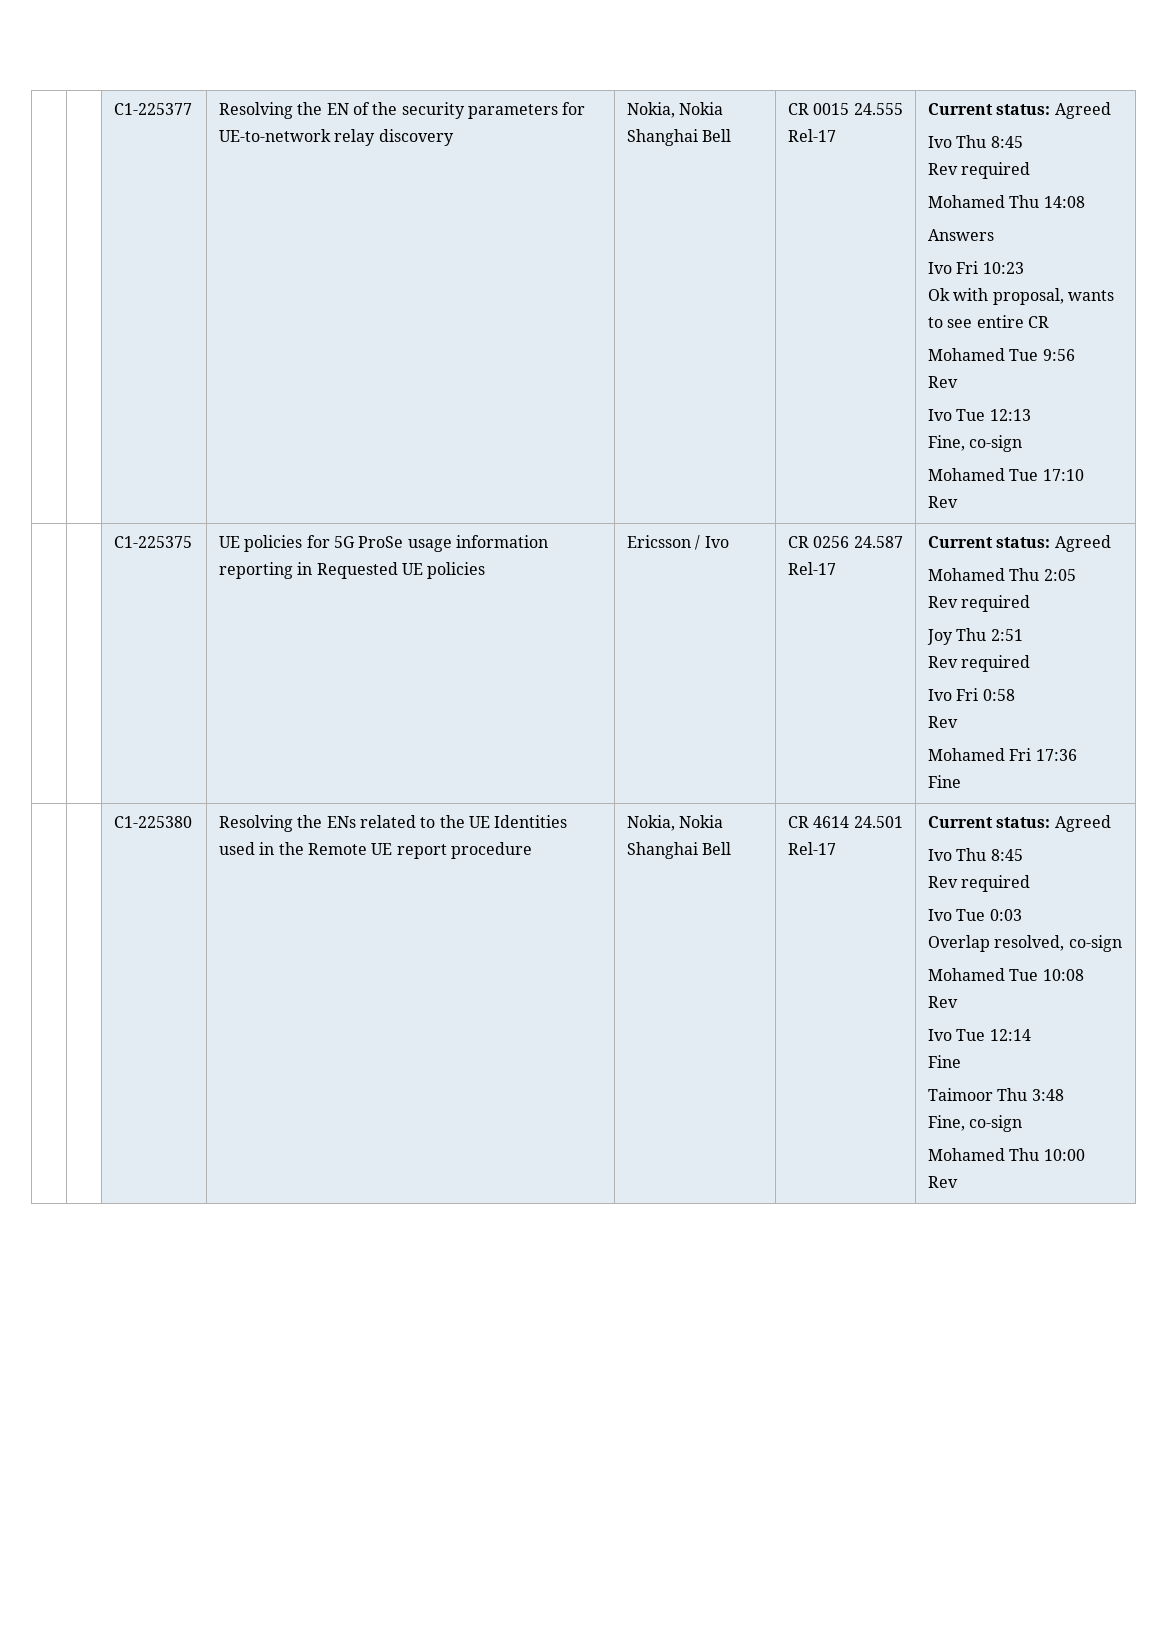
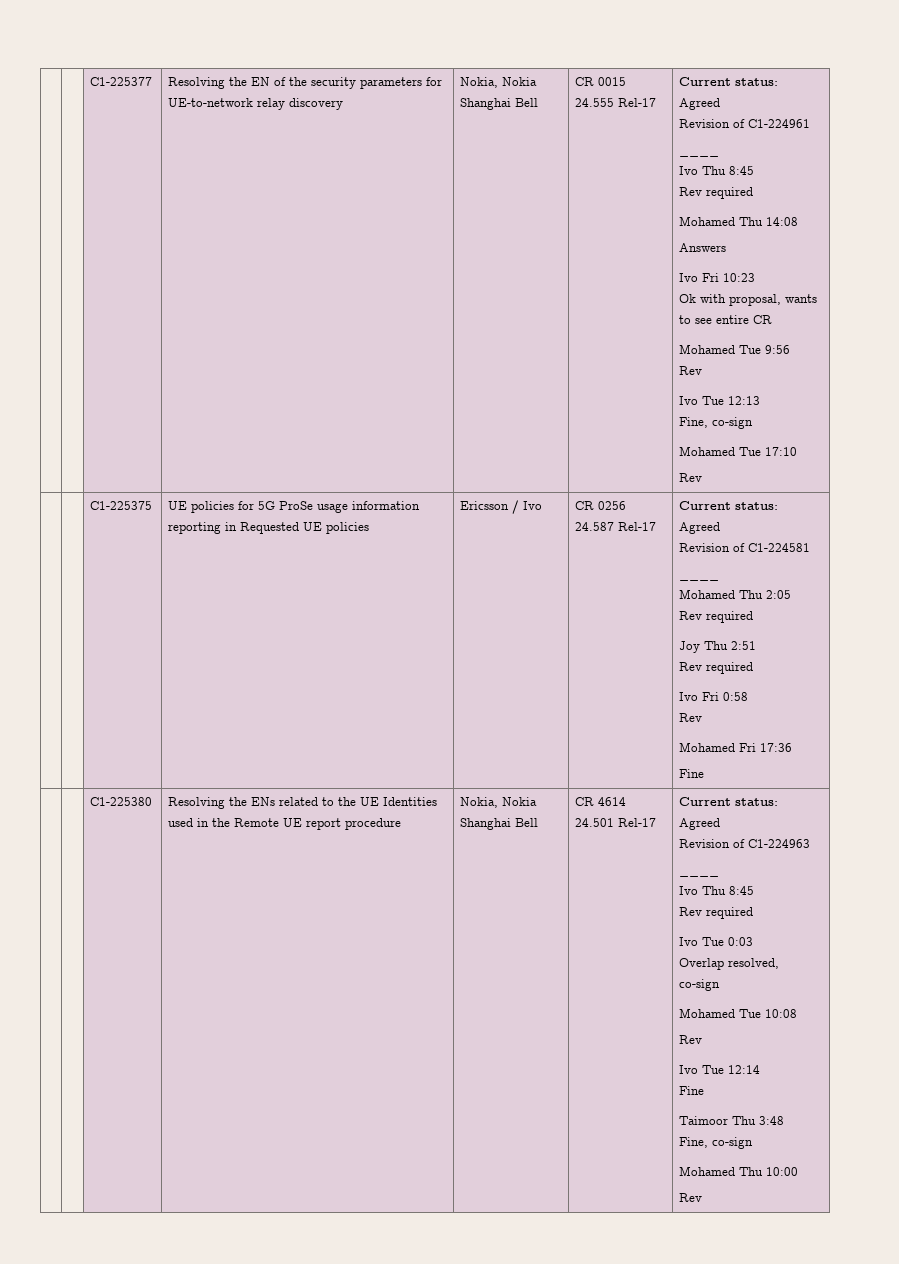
+ Revision of C1-224961
+ ____
+ Revision of C1-224581
+ ____
+ Revision of C1-224963
+ ____

